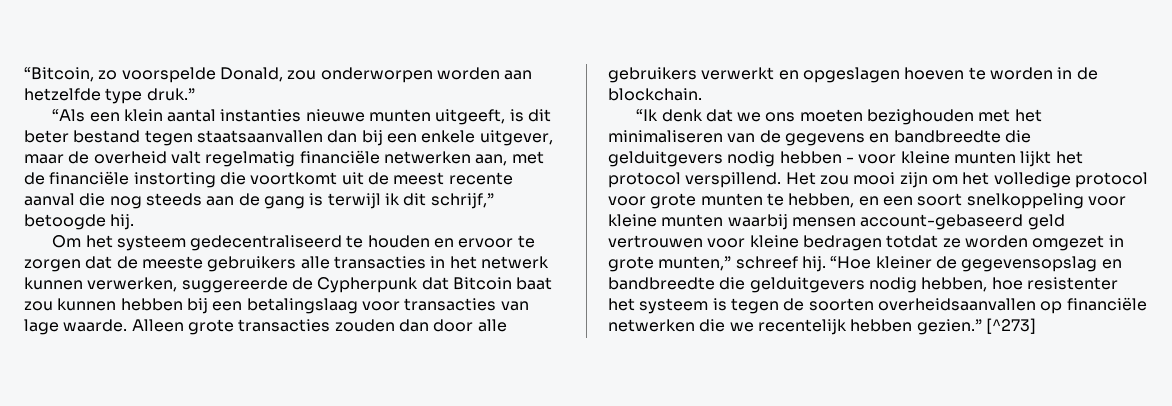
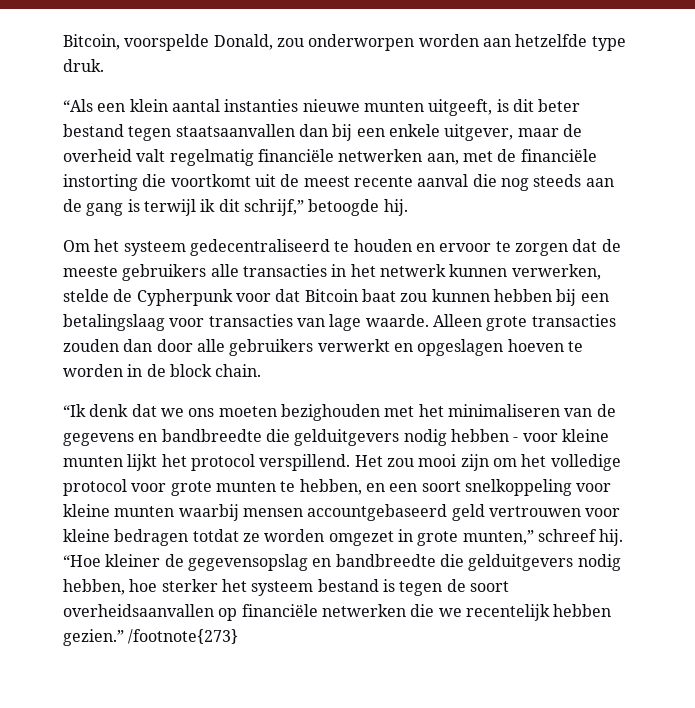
- “Bitcoin, zo voorspelde Donald, zou onderworpen worden aan hetzelfde type druk.”
+ Bitcoin, voorspelde Donald, zou onderworpen worden aan hetzelfde type druk.
- Om het systeem gedecentraliseerd te houden en ervoor te zorgen dat de meeste gebruikers alle transacties in het netwerk kunnen verwerken, suggereerde de Cypherpunk dat Bitcoin baat zou kunnen hebben bij een betalingslaag voor transacties van lage waarde.
+ Om het systeem gedecentraliseerd te houden en ervoor te zorgen dat de meeste gebruikers alle transacties in het netwerk kunnen verwerken, stelde de Cypherpunk voor dat Bitcoin baat zou kunnen hebben bij een betalingslaag voor transacties van lage waarde.
- Alleen grote transacties zouden dan door alle gebruikers verwerkt en opgeslagen hoeven te worden in de blockchain.
+ Alleen grote transacties zouden dan door alle gebruikers verwerkt en opgeslagen hoeven te worden in de block chain.
- Het zou mooi zijn om het volledige protocol voor grote munten te hebben, en een soort snelkoppeling voor kleine munten waarbij mensen account-gebaseerd geld vertrouwen voor kleine bedragen totdat ze worden omgezet in grote munten,” schreef hij.
+ Het zou mooi zijn om het volledige protocol voor grote munten te hebben, en een soort snelkoppeling voor kleine munten waarbij mensen accountgebaseerd geld vertrouwen voor kleine bedragen totdat ze worden omgezet in grote munten,” schreef hij.
- “Hoe kleiner de gegevensopslag en bandbreedte die gelduitgevers nodig hebben, hoe resistenter het systeem is tegen de soorten overheidsaanvallen op financiële netwerken die we recentelijk hebben gezien.”
+ “Hoe kleiner de gegevensopslag en bandbreedte die gelduitgevers nodig hebben, hoe sterker het systeem bestand is tegen de soort overheidsaanvallen op financiële netwerken die we recentelijk hebben gezien.”
- [^273]
+ /footnote{273}

